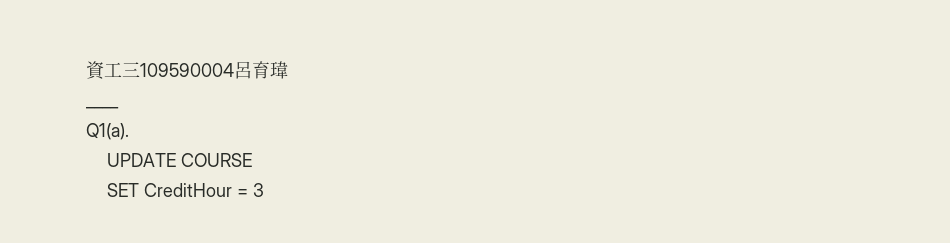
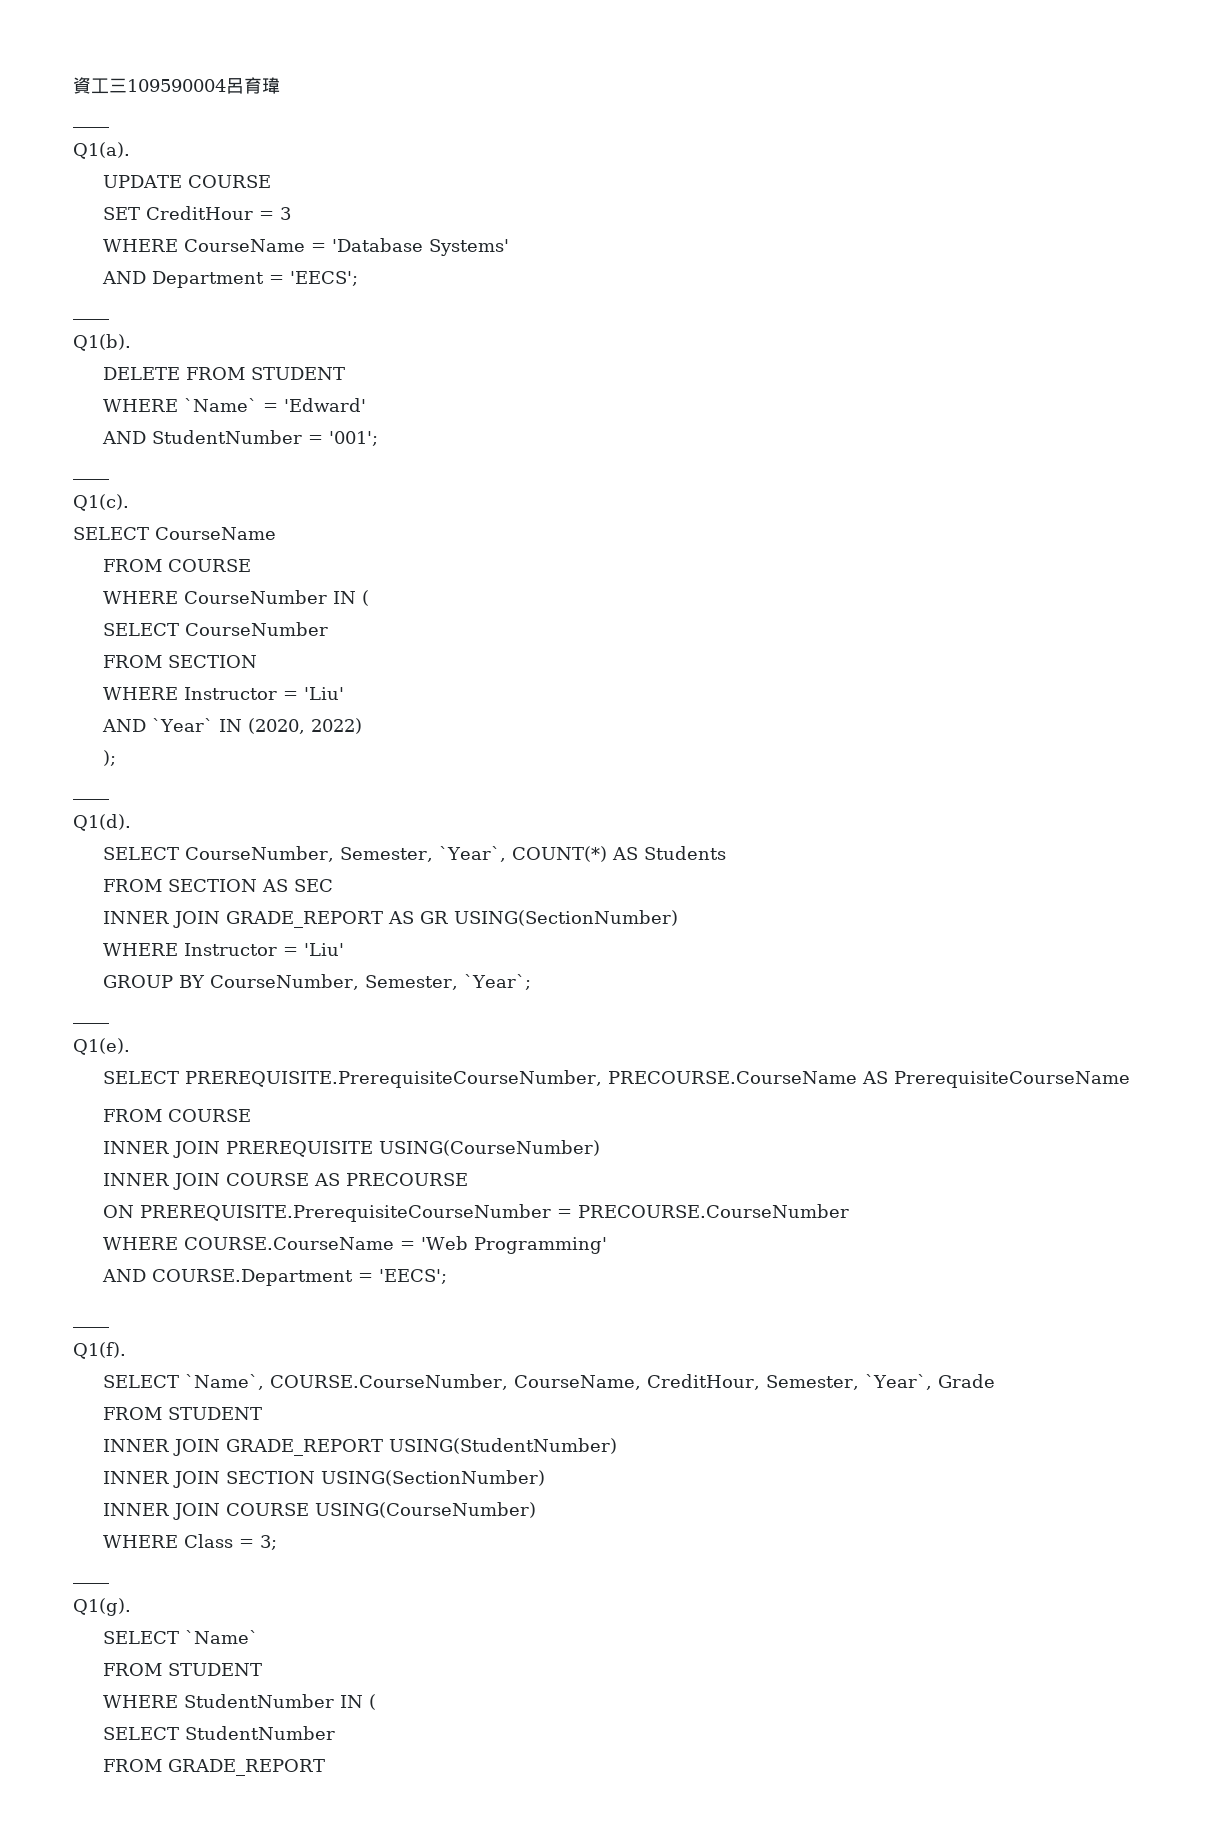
+ WHERE CourseName = 'Database Systems'
+ AND Department = 'EECS';
+ ____
+ Q1(b).
+ DELETE FROM STUDENT
+ WHERE `Name` = 'Edward'
+ AND StudentNumber = '001';
+ ____
+ Q1(c).
+ SELECT CourseName
+ FROM COURSE
+ WHERE CourseNumber IN (
+ SELECT CourseNumber
+ FROM SECTION
+ WHERE Instructor = 'Liu'
+ AND `Year` IN (2020, 2022)
+ );
+ ____
+ Q1(d).
+ SELECT CourseNumber, Semester, `Year`, COUNT(*) AS Students
+ FROM SECTION AS SEC
+ INNER JOIN GRADE_REPORT AS GR USING(SectionNumber)
+ WHERE Instructor = 'Liu'
+ GROUP BY CourseNumber, Semester, `Year`;
+ ____
+ Q1(e).
+ SELECT PREREQUISITE.PrerequisiteCourseNumber, PRECOURSE.CourseName AS PrerequisiteCourseName
+ FROM COURSE
+ INNER JOIN PREREQUISITE USING(CourseNumber)
+ INNER JOIN COURSE AS PRECOURSE
+ ON PREREQUISITE.PrerequisiteCourseNumber = PRECOURSE.CourseNumber
+ WHERE COURSE.CourseName = 'Web Programming'
+ AND COURSE.Department = 'EECS';
+ ____
+ Q1(f).
+ SELECT `Name`, COURSE.CourseNumber, CourseName, CreditHour, Semester, `Year`, Grade
+ FROM STUDENT
+ INNER JOIN GRADE_REPORT USING(StudentNumber)
+ INNER JOIN SECTION USING(SectionNumber)
+ INNER JOIN COURSE USING(CourseNumber)
+ WHERE Class = 3;
+ ____
+ Q1(g).
+ SELECT `Name`
+ FROM STUDENT
+ WHERE StudentNumber IN (
+ SELECT StudentNumber
+ FROM GRADE_REPORT

